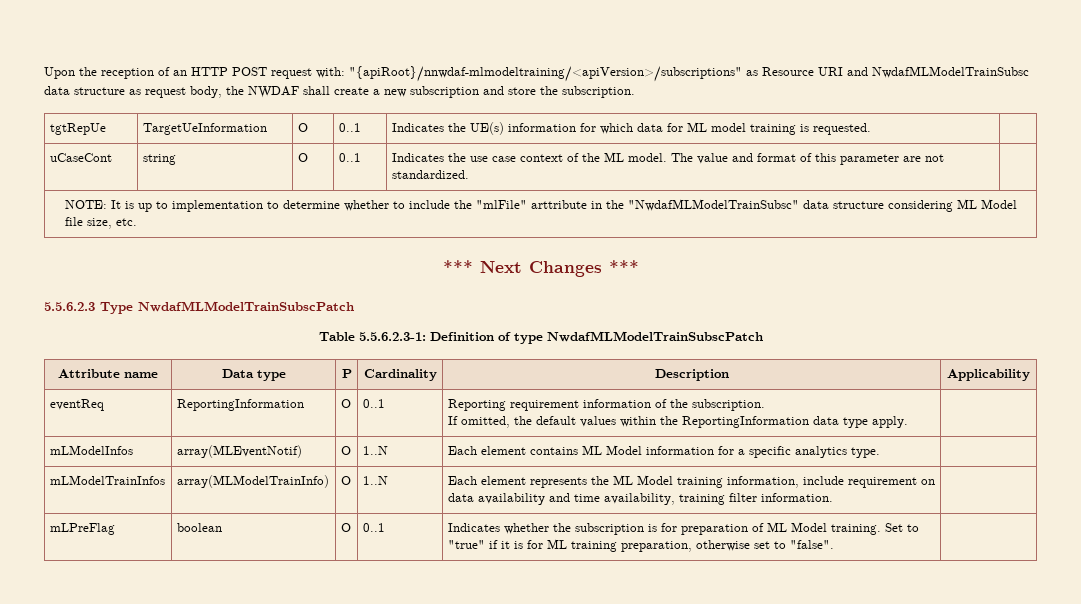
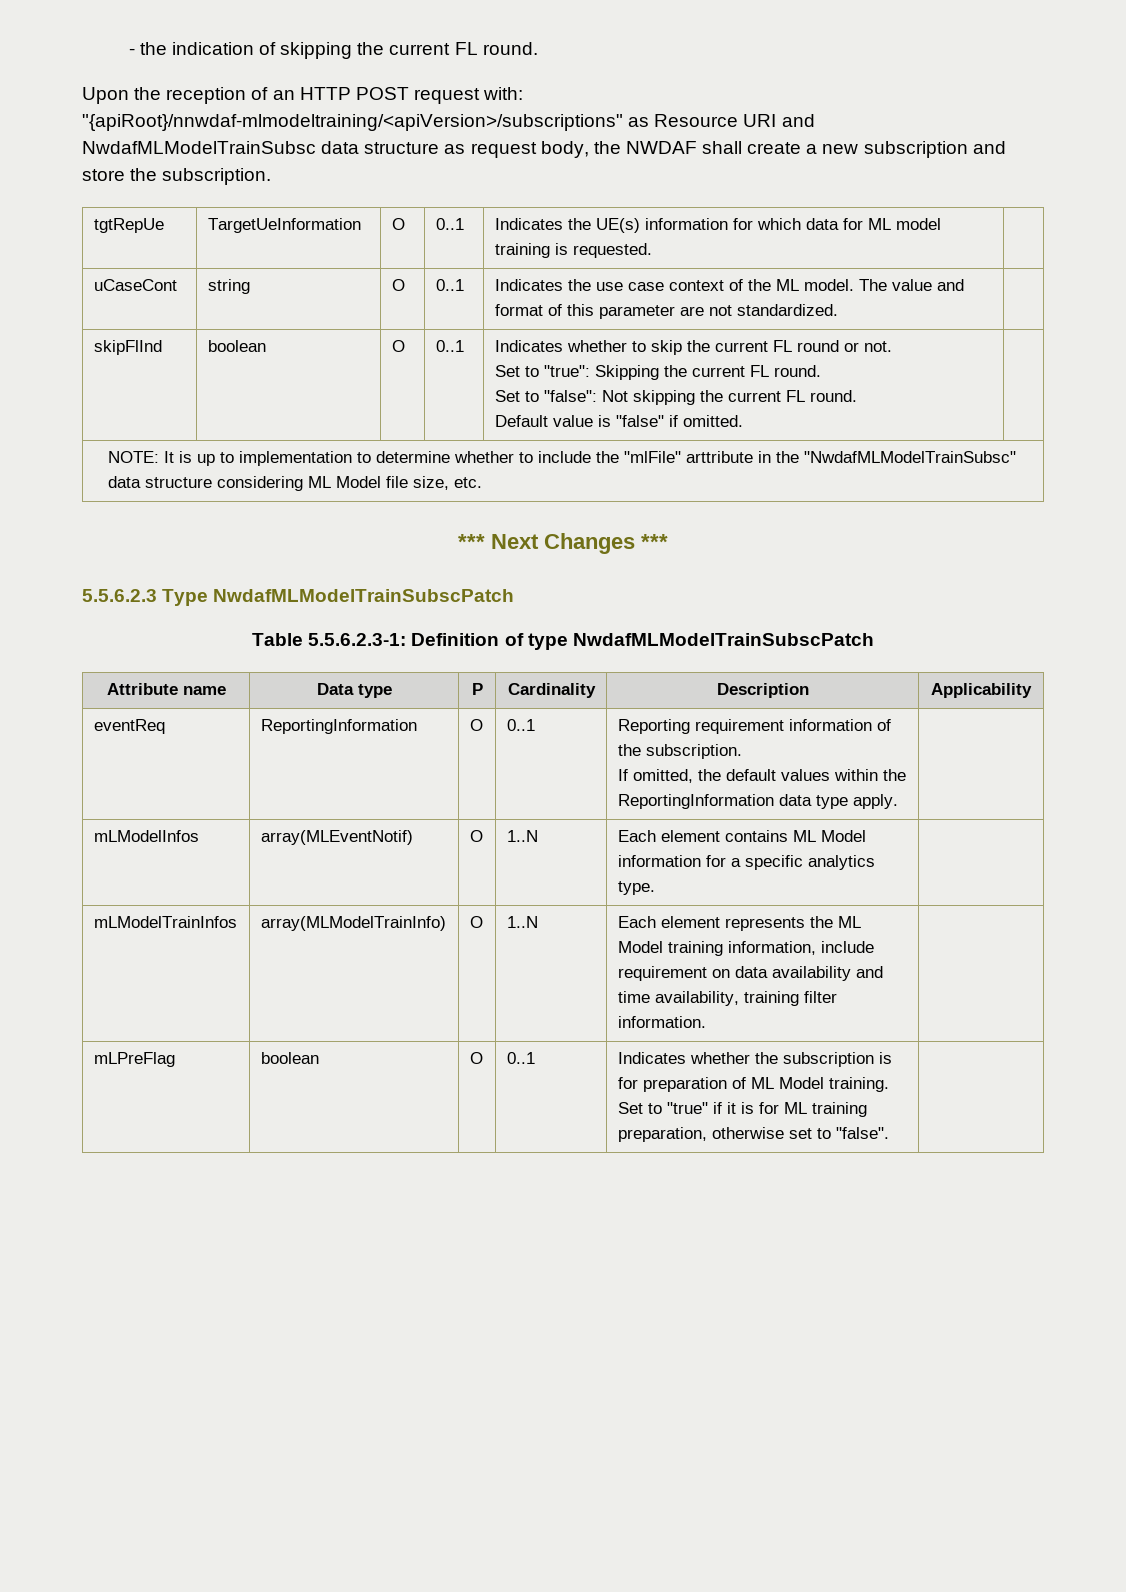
+ - the indication of skipping the current FL round.
+ skipFlInd | boolean | O | 0..1 | Indicates whether to skip the current FL round or not.
+ Set to "true": Skipping the current FL round.
+ Set to "false": Not skipping the current FL round.
+ Default value is "false" if omitted. |

